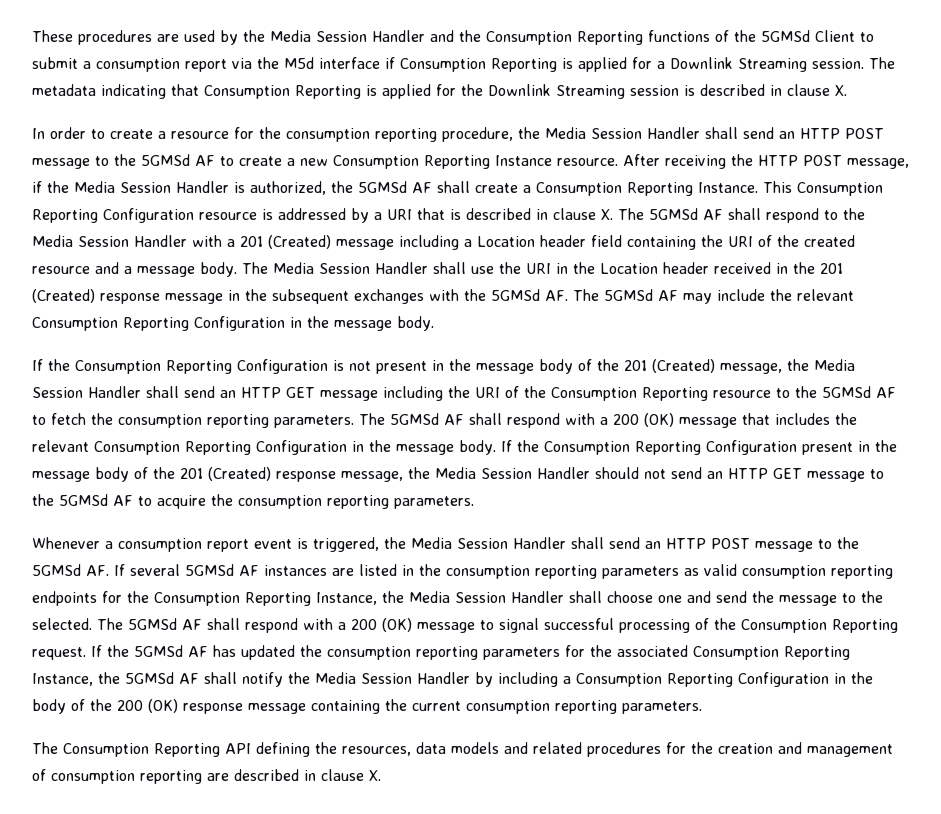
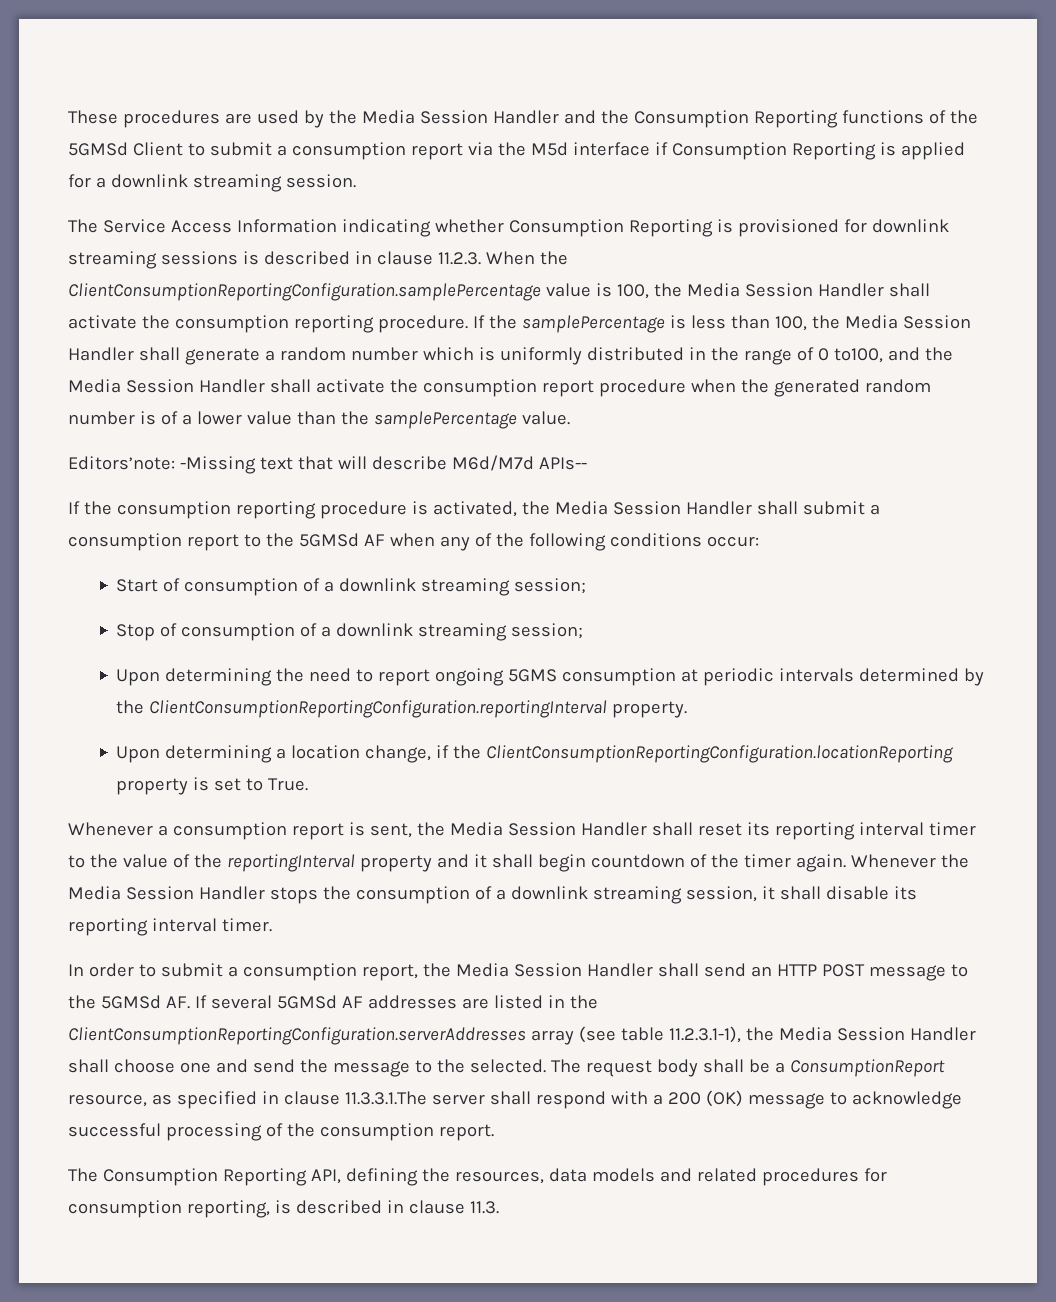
- These procedures are used by the Media Session Handler and the Consumption Reporting functions of the 5GMSd Client to submit a consumption report via the M5d interface if Consumption Reporting is applied for a Downlink Streaming session. The metadata indicating that Consumption Reporting is applied for the Downlink Streaming session is described in clause X.
- In order to create a resource for the consumption reporting procedure, the Media Session Handler shall send an HTTP POST message to the 5GMSd AF to create a new Consumption Reporting Instance resource. After receiving the HTTP POST message, if the Media Session Handler is authorized, the 5GMSd AF shall create a Consumption Reporting Instance. This Consumption Reporting Configuration resource is addressed by a URI that is described in clause X. The 5GMSd AF shall respond to the Media Session Handler with a 201 (Created) message including a Location header field containing the URI of the created resource and a message body. The Media Session Handler shall use the URI in the Location header received in the 201 (Created) response message in the subsequent exchanges with the 5GMSd AF. The 5GMSd AF may include the relevant Consumption Reporting Configuration in the message body.
- If the Consumption Reporting Configuration is not present in the message body of the 201 (Created) message, the Media Session Handler shall send an HTTP GET message including the URI of the Consumption Reporting resource to the 5GMSd AF to fetch the consumption reporting parameters. The 5GMSd AF shall respond with a 200 (OK) message that includes the relevant Consumption Reporting Configuration in the message body. If the Consumption Reporting Configuration present in the message body of the 201 (Created) response message, the Media Session Handler should not send an HTTP GET message to the 5GMSd AF to acquire the consumption reporting parameters.
- Whenever a consumption report event is triggered, the Media Session Handler shall send an HTTP POST message to the 5GMSd AF. If several 5GMSd AF instances are listed in the consumption reporting parameters as valid consumption reporting endpoints for the Consumption Reporting Instance, the Media Session Handler shall choose one and send the message to the selected.
+ These procedures are used by the Media Session Handler and the Consumption Reporting functions of the 5GMSd Client to submit a consumption report via the M5d interface if Consumption Reporting is applied for a downlink streaming session.
+ The Service Access Information indicating whether Consumption Reporting is provisioned for downlink streaming sessions is described in clause 11.2.3. When the ClientConsumptionReportingConfiguration.samplePercentage value is 100, the Media Session Handler shall activate the consumption reporting procedure. If the samplePercentage is less than 100, the Media Session Handler shall generate a random number which is uniformly distributed in the range of 0 to100, and the Media Session Handler shall activate the consumption report procedure when the generated random number is of a lower value than the samplePercentage value.
+ Editors’note: -Missing text that will describe M6d/M7d APIs--
+ If the consumption reporting procedure is activated, the Media Session Handler shall submit a consumption report to the 5GMSd AF when any of the following conditions occur:
+ Start of consumption of a downlink streaming session;
+ Stop of consumption of a downlink streaming session;
+ Upon determining the need to report ongoing 5GMS consumption at periodic intervals determined by the ClientConsumptionReportingConfiguration.reportingInterval property.
+ Upon determining a location change, if the ClientConsumptionReportingConfiguration.locationReporting property is set to True.
+ Whenever a consumption report is sent, the Media Session Handler shall reset its reporting interval timer to the value of the reportingInterval property and it shall begin countdown of the timer again. Whenever the Media Session Handler stops the consumption of a downlink streaming session, it shall disable its reporting interval timer.
+ In order to submit a consumption report, the Media Session Handler shall send an HTTP POST message to the 5GMSd AF. If several 5GMSd AF addresses are listed in the ClientConsumptionReportingConfiguration.serverAddresses array (see table 11.2.3.1-1), the Media Session Handler shall choose one and send the message to the selected.
- The 5GMSd AF shall respond with a 200 (OK) message to signal successful processing of the Consumption Reporting request. If the 5GMSd AF has updated the consumption reporting parameters for the associated Consumption Reporting Instance, the 5GMSd AF shall notify the Media Session Handler by including a Consumption Reporting Configuration in the body of the 200 (OK) response message containing the current consumption reporting parameters.
+ The request body shall be a ConsumptionReport resource, as specified in clause 11.3.3.1.The server shall respond with a 200 (OK) message to acknowledge successful processing of the consumption report.
- The Consumption Reporting API defining the resources, data models and related procedures for the creation and management of consumption reporting are described in clause X.
+ The Consumption Reporting API, defining the resources, data models and related procedures for consumption reporting, is described in clause 11.3.

